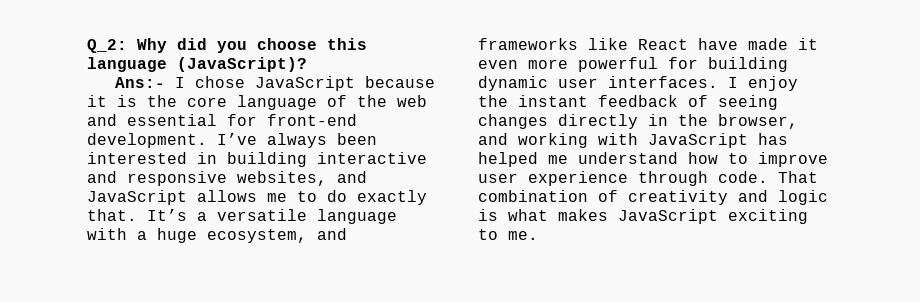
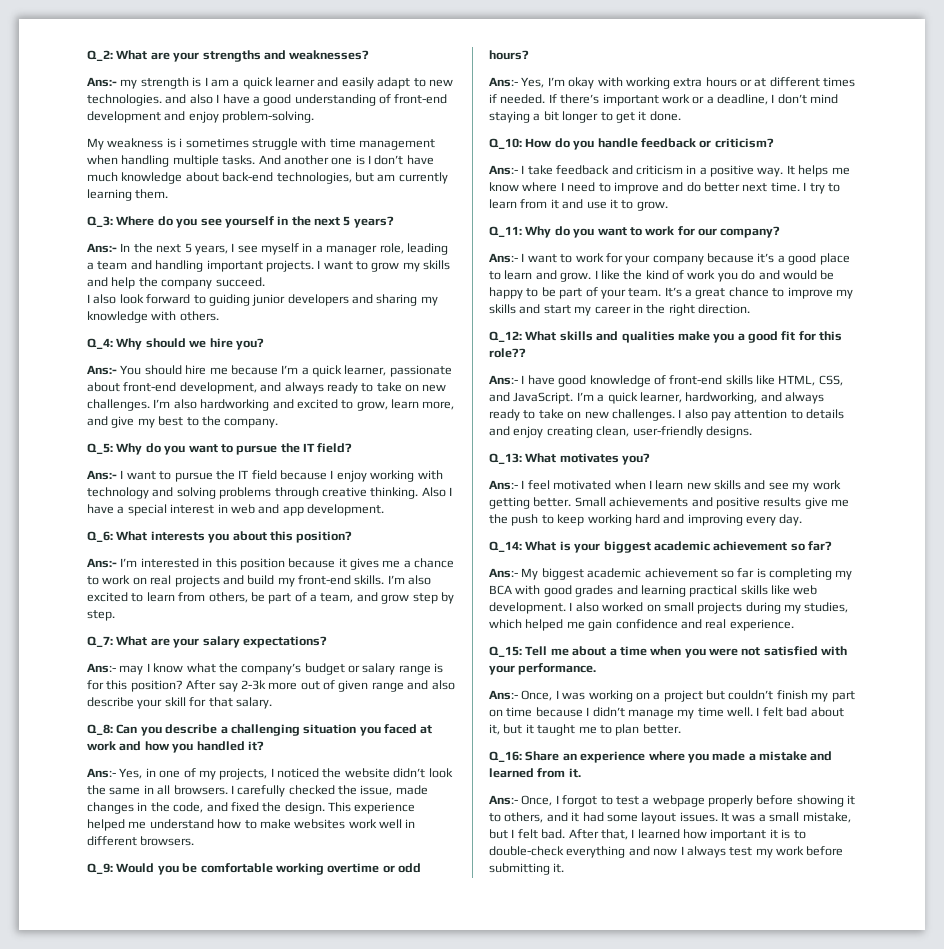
- Q_2: Why did you choose this language (JavaScript)?
- Ans:- I chose JavaScript because it is the core language of the web and essential for front-end development. I’ve always been interested in building interactive and responsive websites, and JavaScript allows me to do exactly that. It’s a versatile language with a huge ecosystem, and frameworks like React have made it even more powerful for building dynamic user interfaces. I enjoy the instant feedback of seeing changes directly in the browser, and working with JavaScript has helped me understand how to improve user experience through code. That combination of creativity and logic is what makes JavaScript exciting to me.
+ Q_2: What are your strengths and weaknesses?
+ Ans:- my strength is I am a quick learner and easily adapt to new technologies. and also I have a good understanding of front-end development and enjoy problem-solving.
+ My weakness is i sometimes struggle with time management when handling multiple tasks. And another one is I don’t have much knowledge about back-end technologies, but am currently learning them.
+ Q_3: Where do you see yourself in the next 5 years?
+ Ans:- In the next 5 years, I see myself in a manager role, leading a team and handling important projects. I want to grow my skills and help the company succeed.
+ I also look forward to guiding junior developers and sharing my knowledge with others.
+ Q_4: Why should we hire you?
+ Ans:- You should hire me because I’m a quick learner, passionate about front-end development, and always ready to take on new challenges. I’m also hardworking and excited to grow, learn more, and give my best to the company.
+ Q_5: Why do you want to pursue the IT field?
+ Ans:- I want to pursue the IT field because I enjoy working with technology and solving problems through creative thinking. Also I have a special interest in web and app development.
+ Q_6: What interests you about this position?
+ Ans:- I’m interested in this position because it gives me a chance to work on real projects and build my front-end skills. I’m also excited to learn from others, be part of a team, and grow step by step.
+ Q_7: What are your salary expectations?
+ Ans:- may I know what the company’s budget or salary range is for this position? After say 2-3k more out of given range and also describe your skill for that salary.
+ Q_8: Can you describe a challenging situation you faced at work and how you handled it?
+ Ans:- Yes, in one of my projects, I noticed the website didn’t look the same in all browsers. I carefully checked the issue, made changes in the code, and fixed the design. This experience helped me understand how to make websites work well in different browsers.
+ Q_9: Would you be comfortable working overtime or odd hours?
+ Ans:- Yes, I’m okay with working extra hours or at different times if needed. If there’s important work or a deadline, I don’t mind staying a bit longer to get it done.
+ Q_10: How do you handle feedback or criticism?
+ Ans:- I take feedback and criticism in a positive way. It helps me know where I need to improve and do better next time. I try to learn from it and use it to grow.
+ Q_11: Why do you want to work for our company?
+ Ans:- I want to work for your company because it’s a good place to learn and grow. I like the kind of work you do and would be happy to be part of your team. It’s a great chance to improve my skills and start my career in the right direction.
+ Q_12: What skills and qualities make you a good fit for this role??
+ Ans:- I have good knowledge of front-end skills like HTML, CSS, and JavaScript. I’m a quick learner, hardworking, and always ready to take on new challenges. I also pay attention to details and enjoy creating clean, user-friendly designs.
+ Q_13: What motivates you?
+ Ans:- I feel motivated when I learn new skills and see my work getting better. Small achievements and positive results give me the push to keep working hard and improving every day.
+ Q_14: What is your biggest academic achievement so far?
+ Ans:- My biggest academic achievement so far is completing my BCA with good grades and learning practical skills like web development. I also worked on small projects during my studies, which helped me gain confidence and real experience.
+ Q_15: Tell me about a time when you were not satisfied with your performance.
+ Ans:- Once, I was working on a project but couldn’t finish my part on time because I didn’t manage my time well. I felt bad about it, but it taught me to plan better.
+ Q_16: Share an experience where you made a mistake and learned from it.
+ Ans:- Once, I forgot to test a webpage properly before showing it to others, and it had some layout issues. It was a small mistake, but I felt bad. After that, I learned how important it is to double-check everything and now I always test my work before submitting it.

